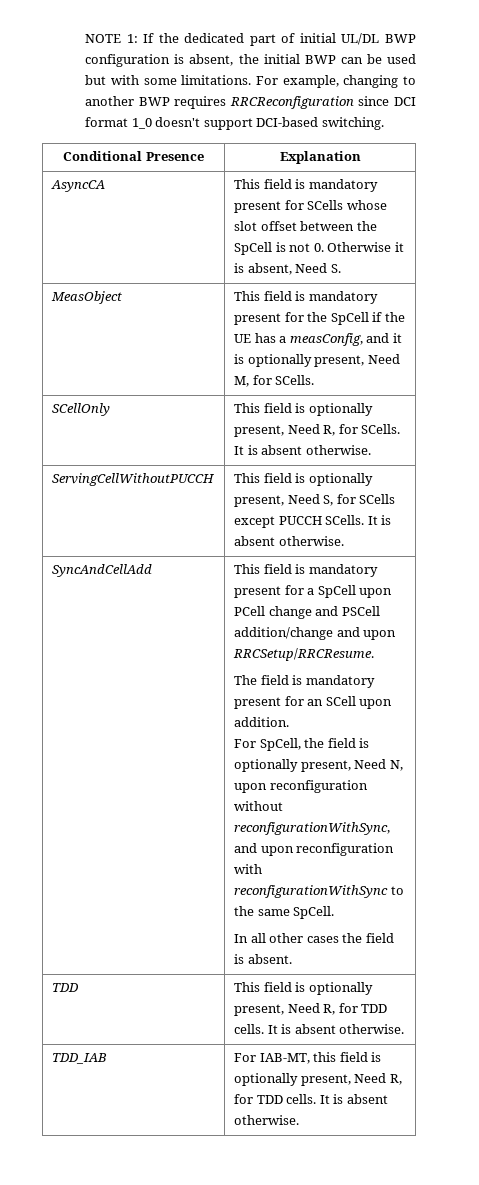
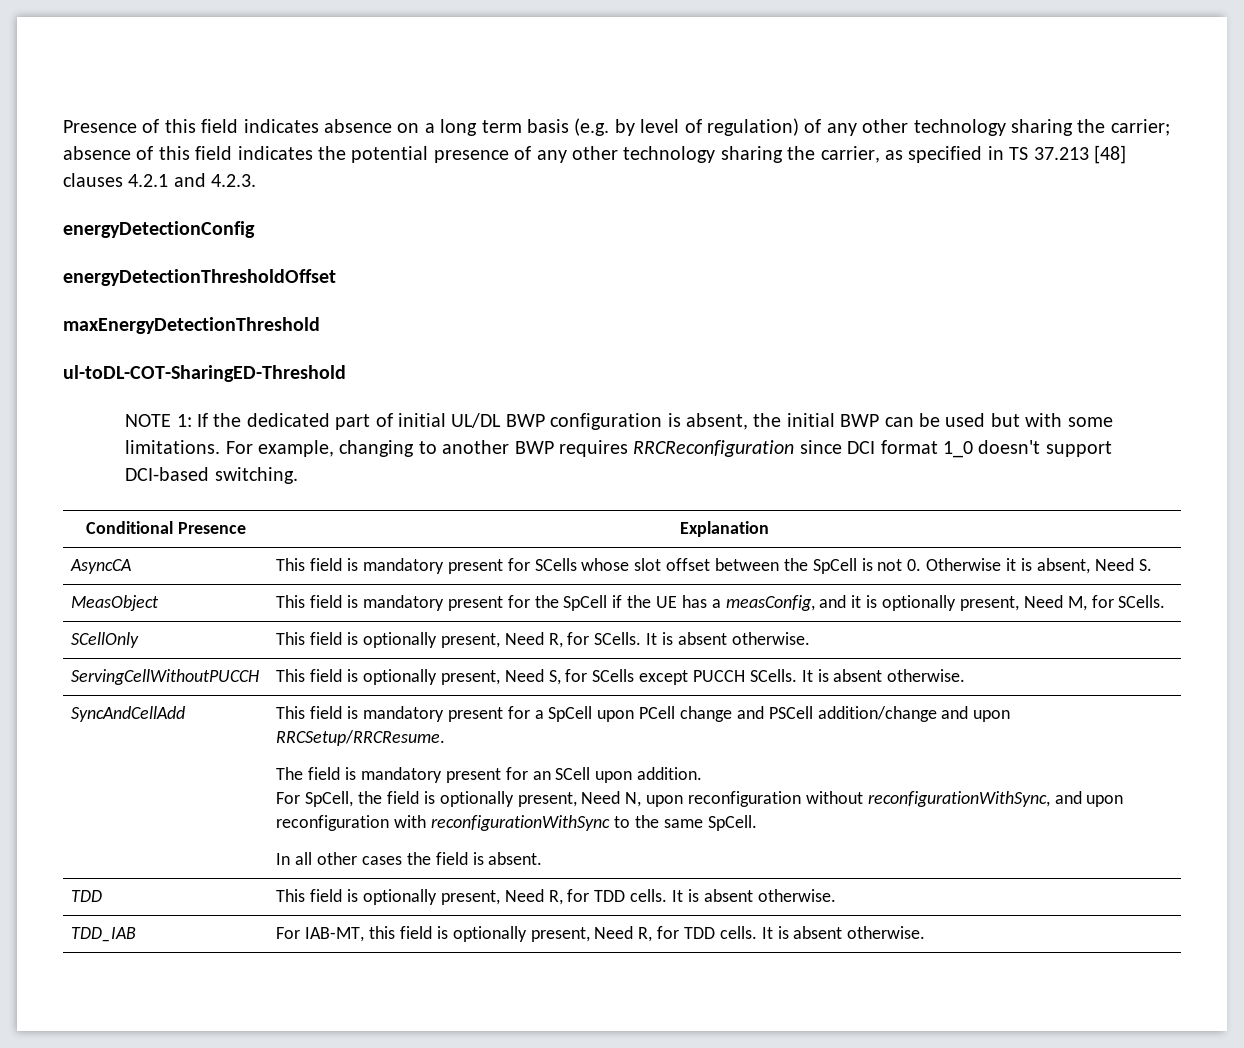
+ Presence of this field indicates absence on a long term basis (e.g. by level of regulation) of any other technology sharing the carrier; absence of this field indicates the potential presence of any other technology sharing the carrier, as specified in TS 37.213 [48] clauses 4.2.1 and 4.2.3.
+ energyDetectionConfig
+ energyDetectionThresholdOffset
+ maxEnergyDetectionThreshold
+ ul-toDL-COT-SharingED-Threshold

